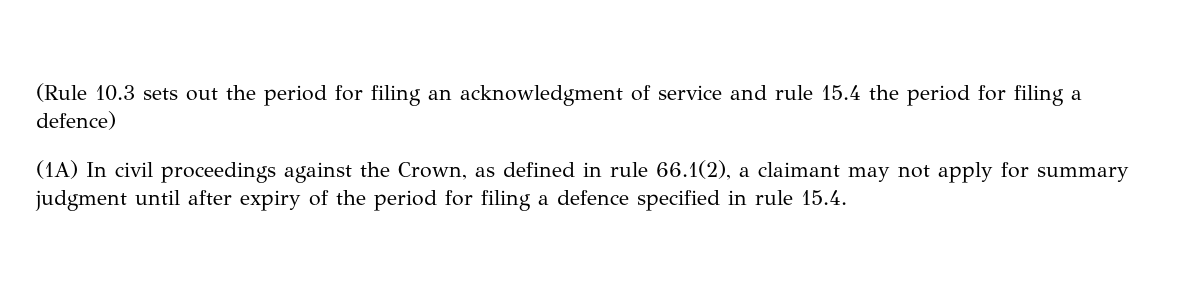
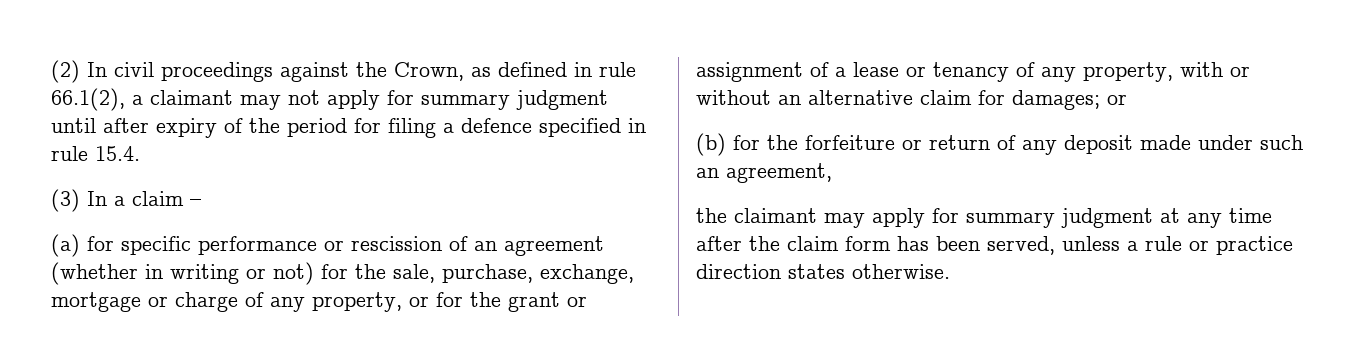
- (Rule 10.3 sets out the period for filing an acknowledgment of service and rule 15.4 the period for filing a defence)
- (1A) In civil proceedings against the Crown, as defined in rule 66.1(2), a claimant may not apply for summary judgment until after expiry of the period for filing a defence specified in rule 15.4.
+ (2) In civil proceedings against the Crown, as defined in rule 66.1(2), a claimant may not apply for summary judgment until after expiry of the period for filing a defence specified in rule 15.4.
+ (3) In a claim –
+ (a) for specific performance or rescission of an agreement (whether in writing or not) for the sale, purchase, exchange, mortgage or charge of any property, or for the grant or assignment of a lease or tenancy of any property, with or without an alternative claim for damages; or
+ (b) for the forfeiture or return of any deposit made under such an agreement,
+ the claimant may apply for summary judgment at any time after the claim form has been served, unless a rule or practice direction states otherwise.

